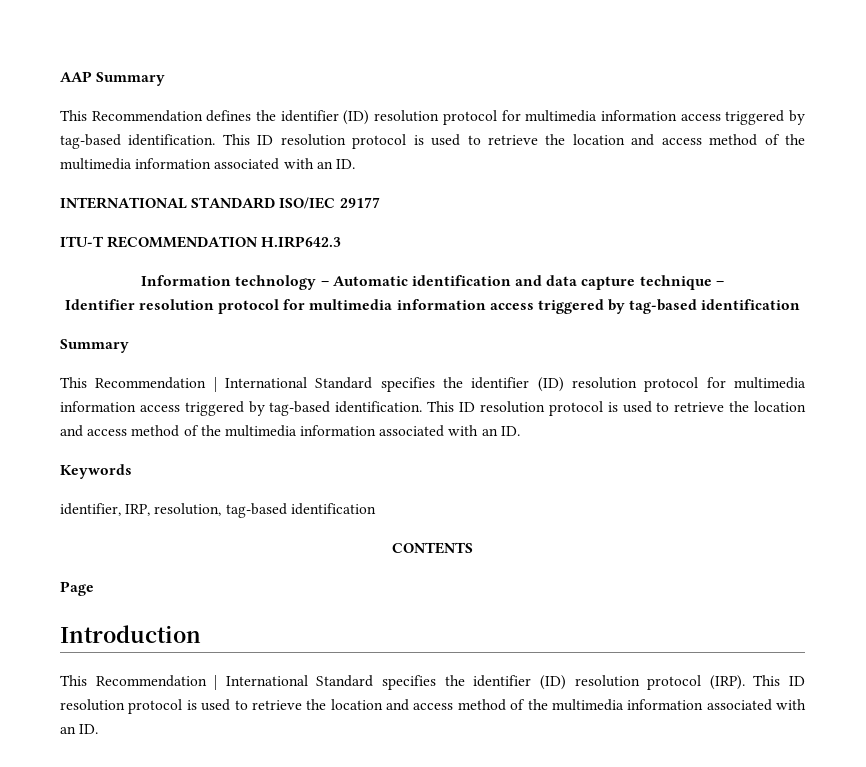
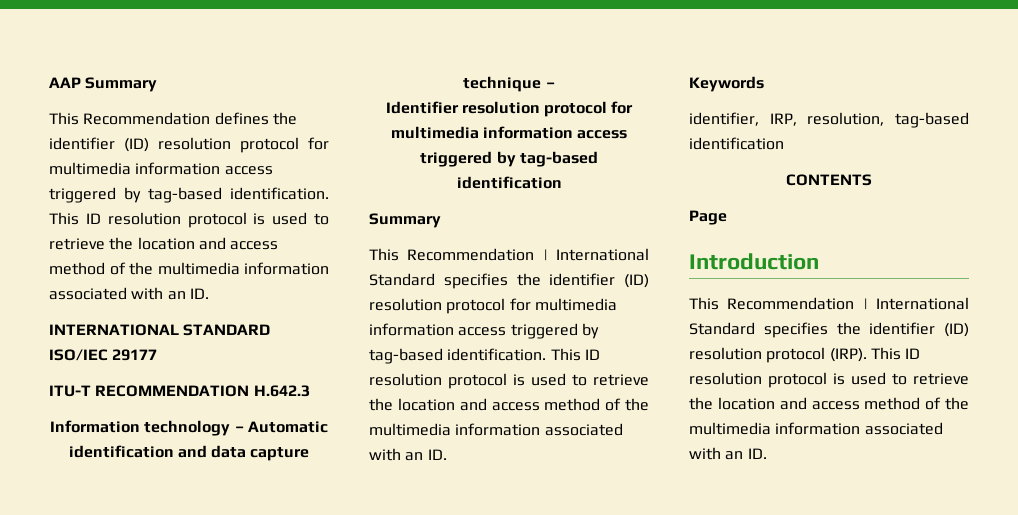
- ITU-T RECOMMENDATION H.IRP642.3
+ ITU-T RECOMMENDATION H.642.3

